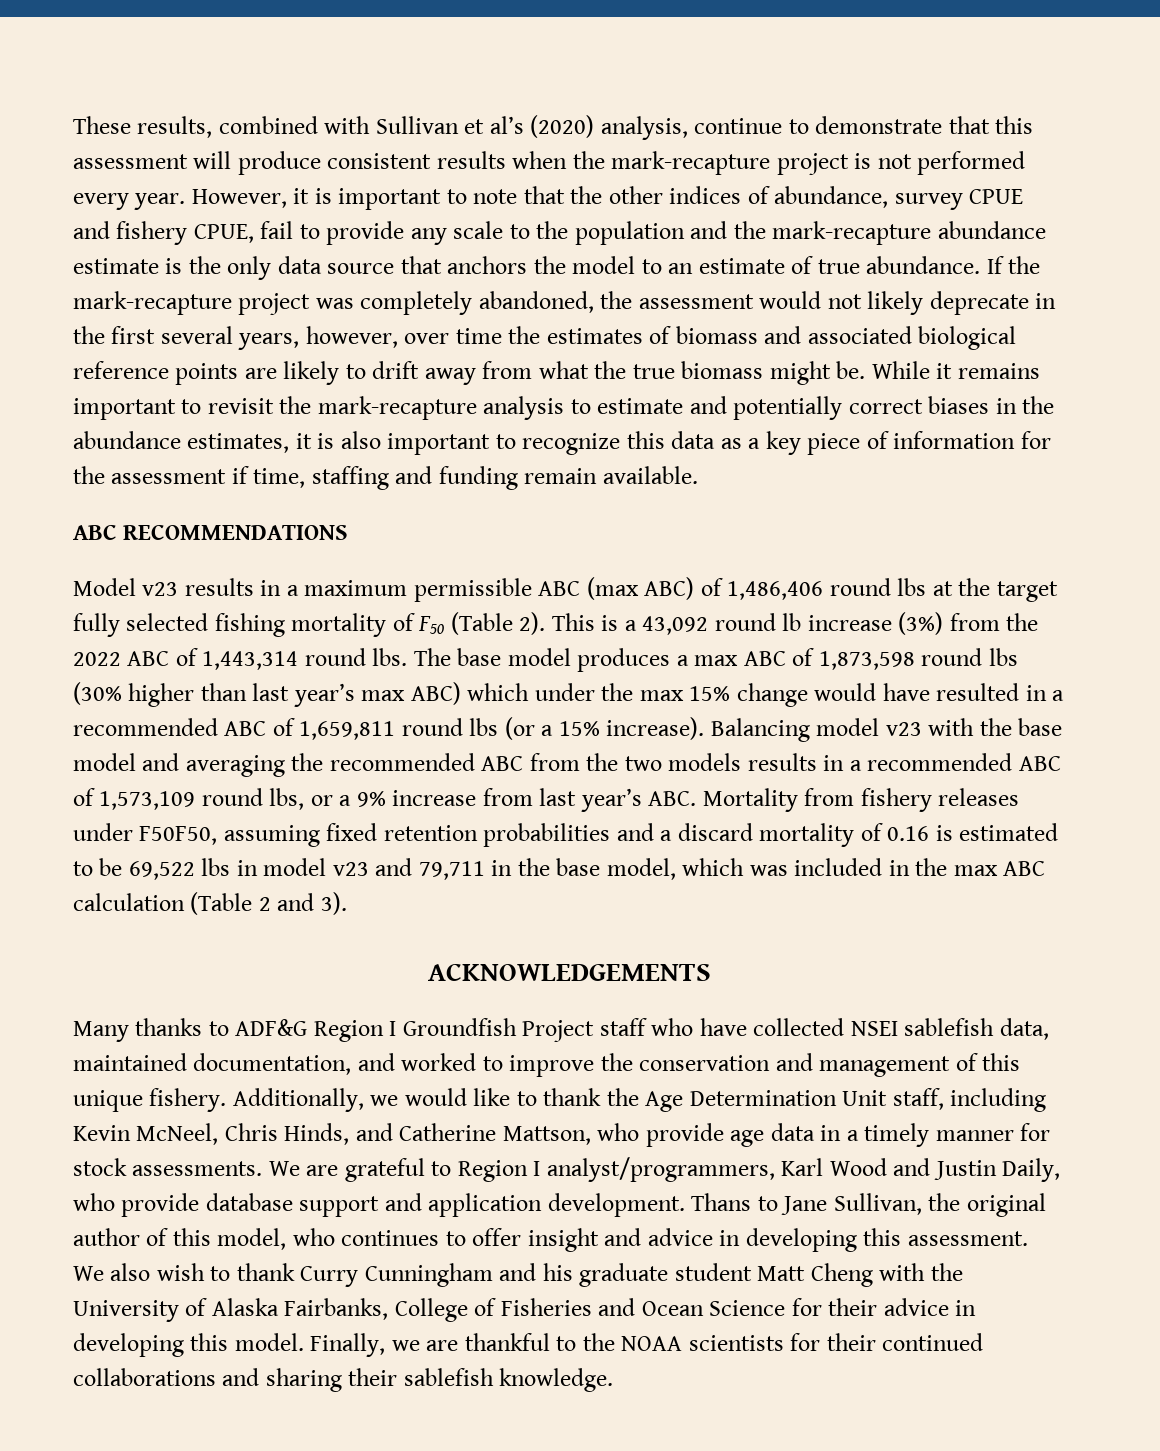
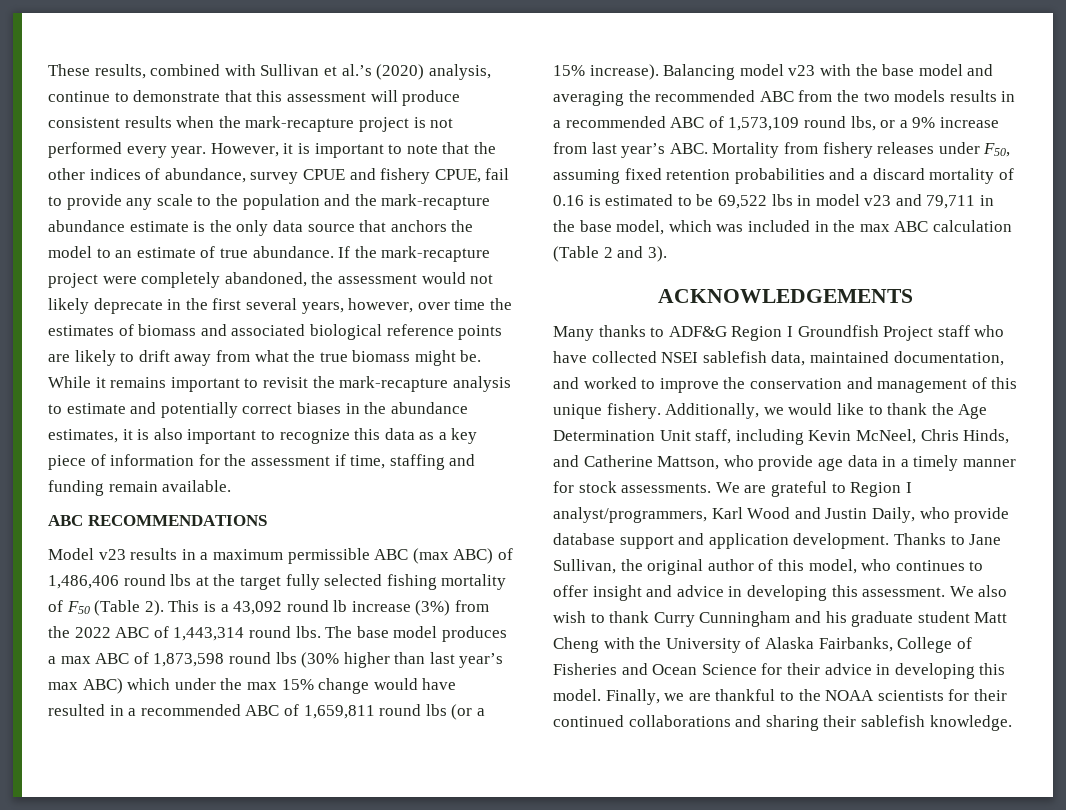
- These results, combined with Sullivan et al’s (2020) analysis, continue to demonstrate that this assessment will produce consistent results when the mark-recapture project is not performed every year.
+ These results, combined with Sullivan et al.’s (2020) analysis, continue to demonstrate that this assessment will produce consistent results when the mark-recapture project is not performed every year.
- If the mark-recapture project was completely abandoned, the assessment would not likely deprecate in the first several years, however, over time the estimates of biomass and associated biological reference points are likely to drift away from what the true biomass might be.
+ If the mark-recapture project were completely abandoned, the assessment would not likely deprecate in the first several years, however, over time the estimates of biomass and associated biological reference points are likely to drift away from what the true biomass might be.
- Balancing model v23 with the base model and averaging the recommended ABC from the two models results in a recommended ABC of 1,573,109 round lbs, or a 9% increase from last year’s ABC. Mortality from fishery releases under F50F50, assuming fixed retention probabilities and a discard mortality of 0.16 is estimated to be 69,522 lbs in model v23 and 79,711 in the base model, which was included in the max ABC calculation (Table 2 and 3).
+ Balancing model v23 with the base model and averaging the recommended ABC from the two models results in a recommended ABC of 1,573,109 round lbs, or a 9% increase from last year’s ABC. Mortality from fishery releases under F50, assuming fixed retention probabilities and a discard mortality of 0.16 is estimated to be 69,522 lbs in model v23 and 79,711 in the base model, which was included in the max ABC calculation (Table 2 and 3).
- Thans to Jane Sullivan, the original author of this model, who continues to offer insight and advice in developing this assessment.
+ Thanks to Jane Sullivan, the original author of this model, who continues to offer insight and advice in developing this assessment.

